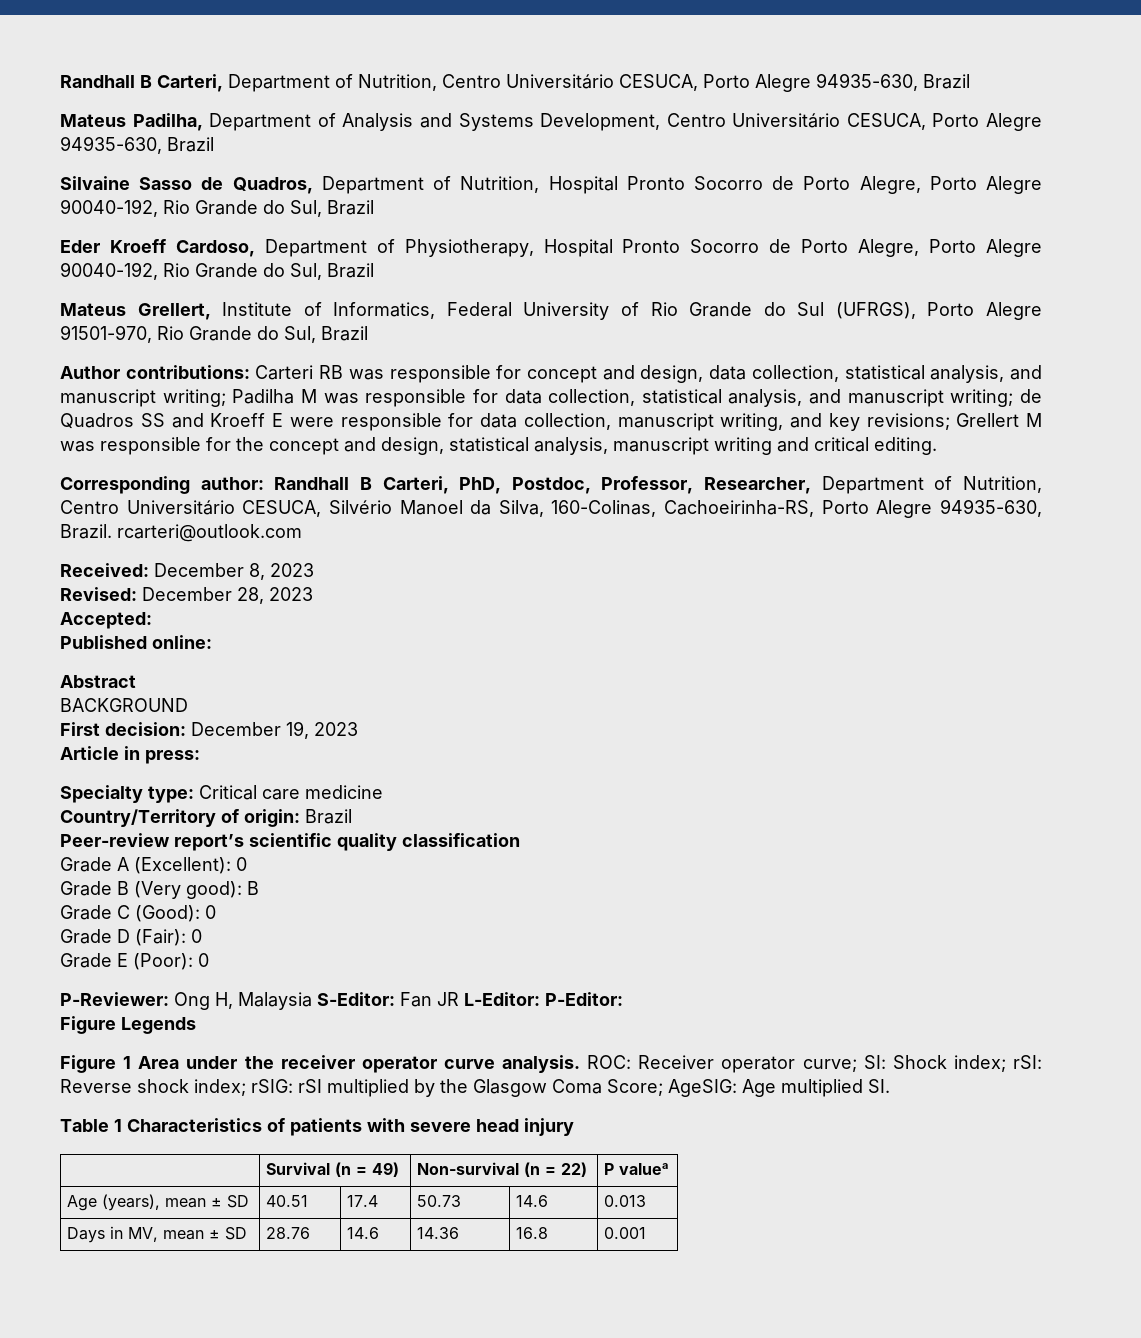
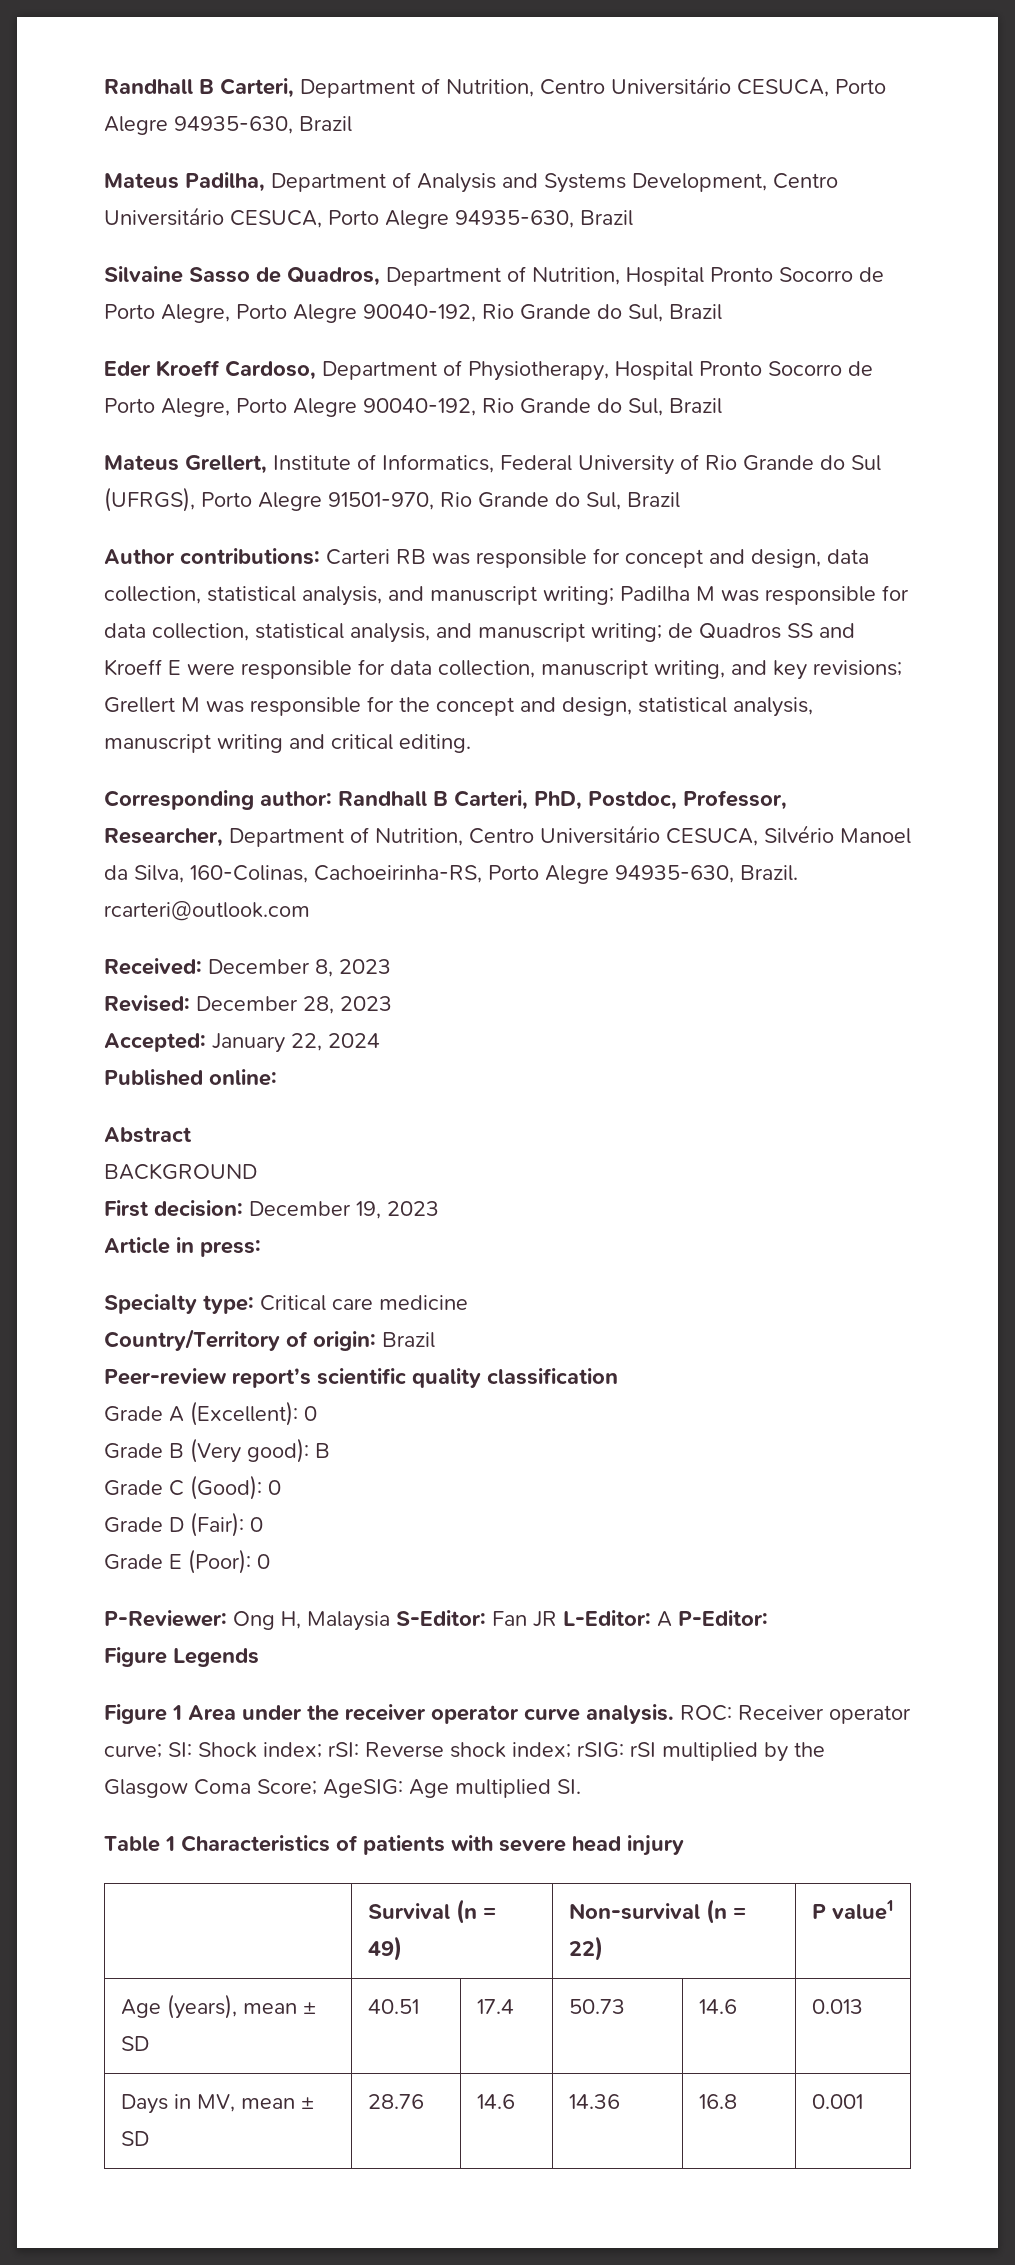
- Accepted:
+ Accepted: January 22, 2024
- P-Reviewer: Ong H, Malaysia S-Editor: Fan JR L-Editor: P-Editor:
+ P-Reviewer: Ong H, Malaysia S-Editor: Fan JR L-Editor: A P-Editor:
- | Survival (n = 49) | Non-survival (n = 22) | P valuea
+ | Survival (n = 49) | Non-survival (n = 22) | P value1

